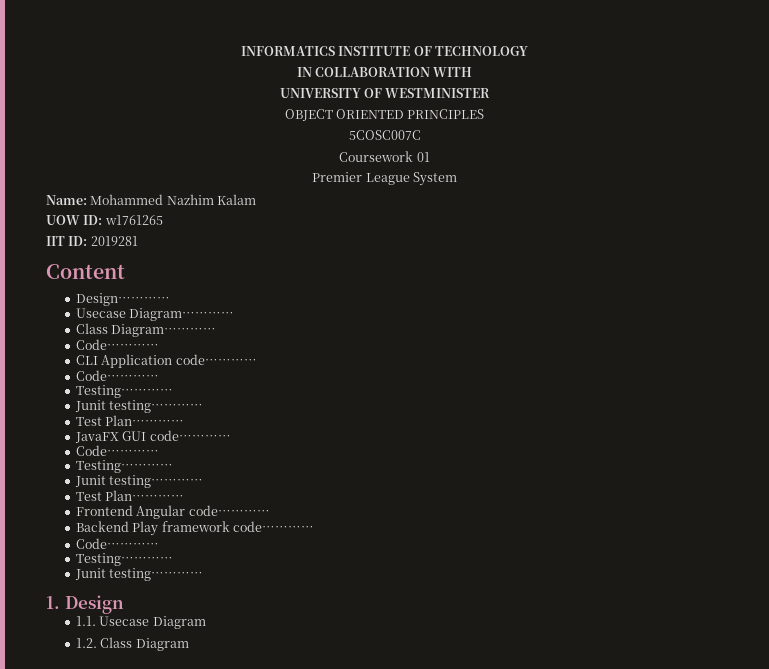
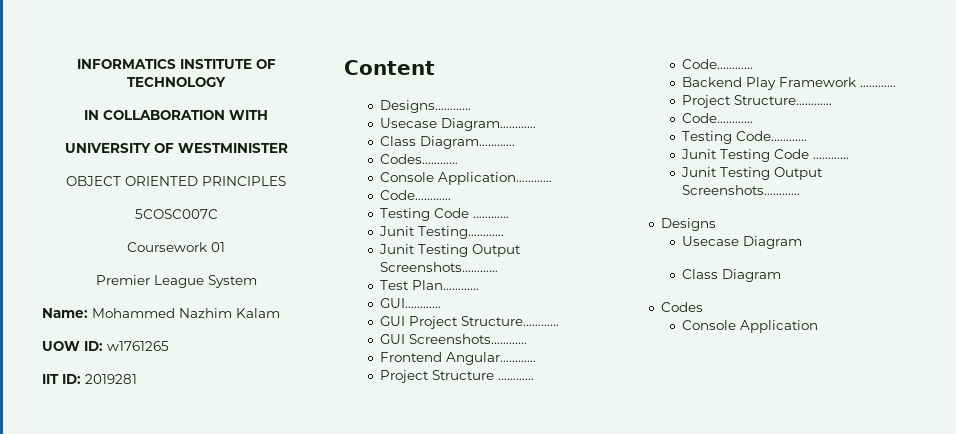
- Design…………
+ Designs…………
  Class Diagram…………
+ Codes…………
+ Console Application…………
  Code…………
- CLI Application code…………
+ Testing Code …………
+ Junit Testing…………
+ Junit Testing Output Screenshots…………
+ Test Plan…………
+ GUI…………
+ GUI Project Structure…………
+ GUI Screenshots…………
+ Frontend Angular…………
+ Project Structure …………
  Code…………
- Testing…………
- Junit testing…………
- Test Plan…………
- JavaFX GUI code…………
+ Backend Play Framework …………
+ Project Structure…………
  Code…………
- Testing…………
- Junit testing…………
- Test Plan…………
- Frontend Angular code…………
- Backend Play framework code…………
- Code…………
- Testing…………
- Junit testing…………
- 1. Design
- 1.1. Usecase Diagram
+ Testing Code…………
+ Junit Testing Code …………
+ Junit Testing Output Screenshots…………
+ Designs
+ Usecase Diagram
- 1.2. Class Diagram
+ Class Diagram
+ Codes
+ Console Application

